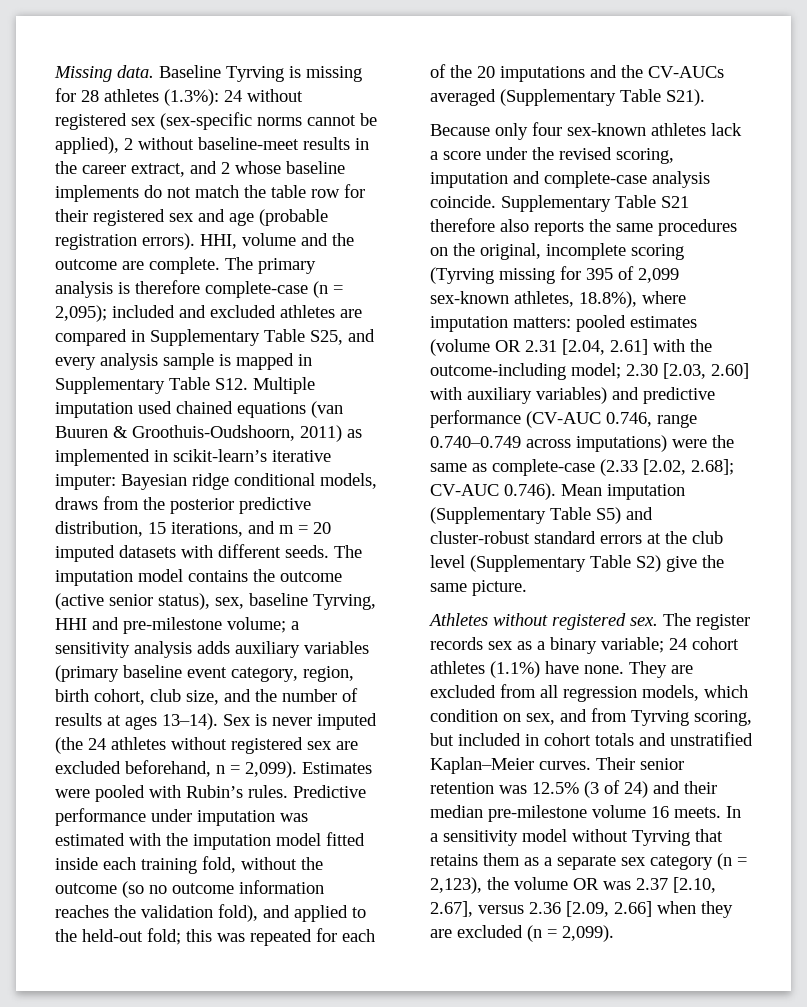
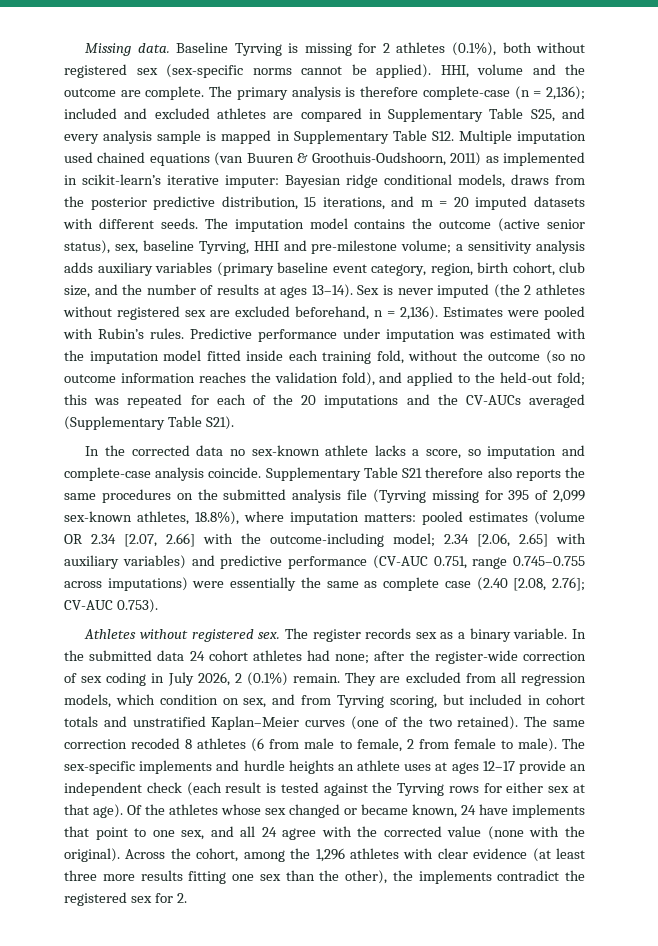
- Baseline Tyrving is missing for 28 athletes (1.3%): 24 without registered sex (sex-specific norms cannot be applied), 2 without baseline-meet results in the career extract, and 2 whose baseline implements do not match the table row for their registered sex and age (probable registration errors).
+ Baseline Tyrving is missing for 2 athletes (0.1%), both without registered sex (sex-specific norms cannot be applied).
- The primary analysis is therefore complete-case (n = 2,095);
+ The primary analysis is therefore complete-case (n = 2,136);
- Sex is never imputed (the 24 athletes without registered sex are excluded beforehand, n = 2,099).
+ Sex is never imputed (the 2 athletes without registered sex are excluded beforehand, n = 2,136).
- Because only four sex-known athletes lack a score under the revised scoring, imputation and complete-case analysis coincide.
+ In the corrected data no sex-known athlete lacks a score, so imputation and complete-case analysis coincide.
- Supplementary Table S21 therefore also reports the same procedures on the original, incomplete scoring (Tyrving missing for 395 of 2,099 sex-known athletes, 18.8%), where imputation matters: pooled estimates (volume OR 2.31 [2.04, 2.61] with the outcome-including model; 2.30 [2.03, 2.60] with auxiliary variables) and predictive performance (CV-AUC 0.746, range 0.740–0.749 across imputations) were the same as complete-case (2.33 [2.02, 2.68]; CV-AUC 0.746). Mean imputation (Supplementary Table S5) and cluster-robust standard errors at the club level (Supplementary Table S2) give the same picture.
+ Supplementary Table S21 therefore also reports the same procedures on the submitted analysis file (Tyrving missing for 395 of 2,099 sex-known athletes, 18.8%), where imputation matters: pooled estimates (volume OR 2.34 [2.07, 2.66] with the outcome-including model; 2.34 [2.06, 2.65] with auxiliary variables) and predictive performance (CV-AUC 0.751, range 0.745–0.755 across imputations) were essentially the same as complete case (2.40 [2.08, 2.76]; CV-AUC 0.753).
- The register records sex as a binary variable; 24 cohort athletes (1.1%) have none.
+ The register records sex as a binary variable. In the submitted data 24 cohort athletes had none; after the register-wide correction of sex coding in July 2026, 2 (0.1%) remain.
- They are excluded from all regression models, which condition on sex, and from Tyrving scoring, but included in cohort totals and unstratified Kaplan–Meier curves. Their senior retention was 12.5% (3 of 24) and their median pre-milestone volume 16 meets. In a sensitivity model without Tyrving that retains them as a separate sex category (n = 2,123), the volume OR was 2.37 [2.10, 2.67], versus 2.36 [2.09, 2.66] when they are excluded (n = 2,099).
+ They are excluded from all regression models, which condition on sex, and from Tyrving scoring, but included in cohort totals and unstratified Kaplan–Meier curves (one of the two retained). The same correction recoded 8 athletes (6 from male to female, 2 from female to male). The sex-specific implements and hurdle heights an athlete uses at ages 12–17 provide an independent check (each result is tested against the Tyrving rows for either sex at that age). Of the athletes whose sex changed or became known, 24 have implements that point to one sex, and all 24 agree with the corrected value (none with the original). Across the cohort, among the 1,296 athletes with clear evidence (at least three more results fitting one sex than the other), the implements contradict the registered sex for 2.

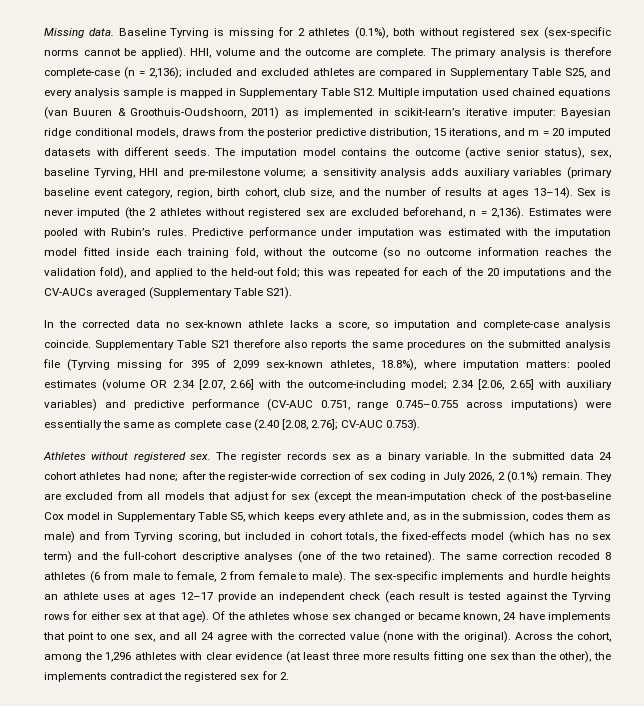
- They are excluded from all regression models, which condition on sex, and from Tyrving scoring, but included in cohort totals and unstratified Kaplan–Meier curves (one of the two retained).
+ They are excluded from all models that adjust for sex (except the mean-imputation check of the post-baseline Cox model in Supplementary Table S5, which keeps every athlete and, as in the submission, codes them as male) and from Tyrving scoring, but included in cohort totals, the fixed-effects model (which has no sex term) and the full-cohort descriptive analyses (one of the two retained).

